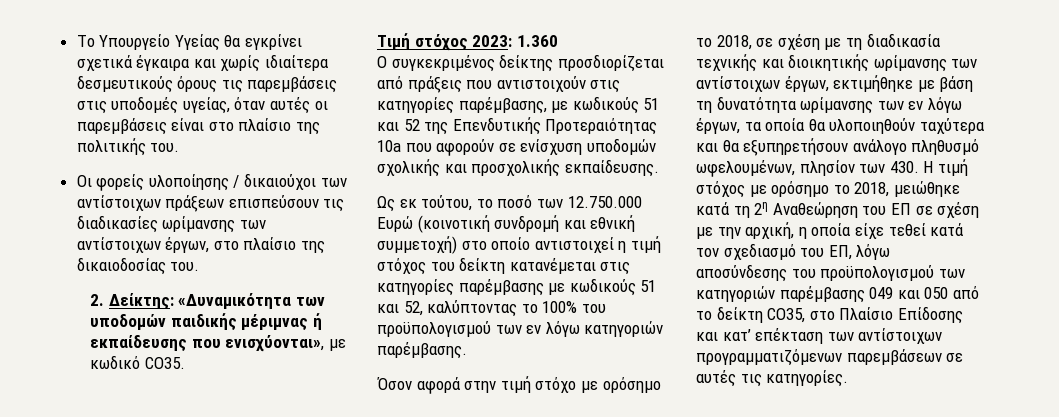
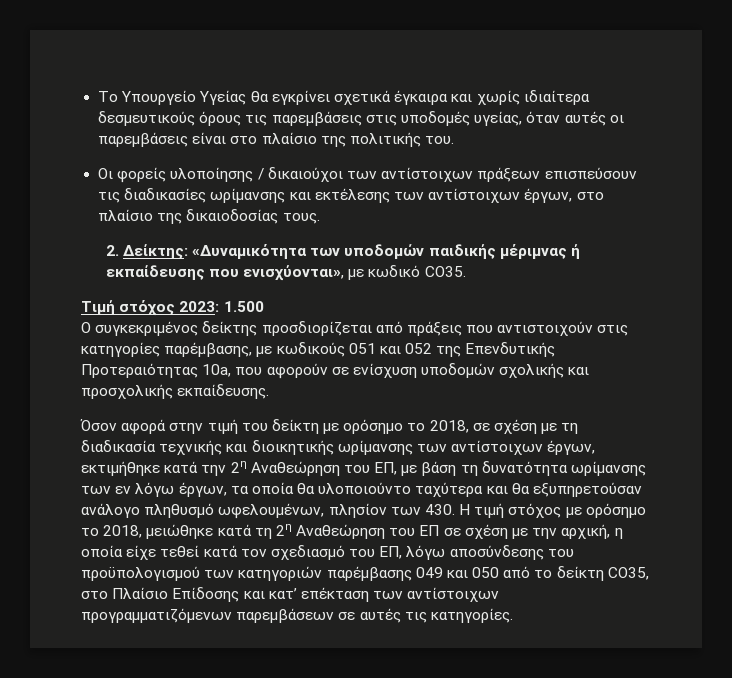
- Οι φορείς υλοποίησης / δικαιούχοι των αντίστοιχων πράξεων επισπεύσουν τις διαδικασίες ωρίμανσης των αντίστοιχων έργων, στο πλαίσιο της δικαιοδοσίας του.
+ Οι φορείς υλοποίησης / δικαιούχοι των αντίστοιχων πράξεων επισπεύσουν τις διαδικασίες ωρίμανσης και εκτέλεσης των αντίστοιχων έργων, στο πλαίσιο της δικαιοδοσίας τους.
- Τιμή στόχος 2023: 1.360
+ Τιμή στόχος 2023: 1.500
- Ο συγκεκριμένος δείκτης προσδιορίζεται από πράξεις που αντιστοιχούν στις κατηγορίες παρέμβασης, με κωδικούς 51 και 52 της Επενδυτικής Προτεραιότητας 10a που αφορούν σε ενίσχυση υποδομών σχολικής και προσχολικής εκπαίδευσης.
+ Ο συγκεκριμένος δείκτης προσδιορίζεται από πράξεις που αντιστοιχούν στις κατηγορίες παρέμβασης, με κωδικούς 051 και 052 της Επενδυτικής Προτεραιότητας 10a, που αφορούν σε ενίσχυση υποδομών σχολικής και προσχολικής εκπαίδευσης.
- Ως εκ τούτου, το ποσό των 12.750.000 Ευρώ (κοινοτική συνδρομή και εθνική συμμετοχή) στο οποίο αντιστοιχεί η τιμή στόχος του δείκτη κατανέμεται στις κατηγορίες παρέμβασης με κωδικούς 51 και 52, καλύπτοντας το 100% του προϋπολογισμού των εν λόγω κατηγοριών παρέμβασης.
- Όσον αφορά στην τιμή στόχο με ορόσημο το 2018, σε σχέση με τη διαδικασία τεχνικής και διοικητικής ωρίμανσης των αντίστοιχων έργων, εκτιμήθηκε με βάση τη δυνατότητα ωρίμανσης των εν λόγω έργων, τα οποία θα υλοποιηθούν ταχύτερα και θα εξυπηρετήσουν ανάλογο πληθυσμό ωφελουμένων, πλησίον των 430. Η τιμή στόχος με ορόσημο το 2018, μειώθηκε κατά τη 2η Αναθεώρηση του ΕΠ σε σχέση με την αρχική, η οποία είχε τεθεί κατά τον σχεδιασμό του ΕΠ, λόγω αποσύνδεσης του προϋπολογισμού των κατηγοριών παρέμβασης 049 και 050 από το δείκτη CO35, στο Πλαίσιο Επίδοσης και κατ’ επέκταση των αντίστοιχων προγραμματιζόμενων παρεμβάσεων σε αυτές τις κατηγορίες.
+ Όσον αφορά στην τιμή του δείκτη με ορόσημο το 2018, σε σχέση με τη διαδικασία τεχνικής και διοικητικής ωρίμανσης των αντίστοιχων έργων, εκτιμήθηκε κατά την 2η Αναθεώρηση του ΕΠ, με βάση τη δυνατότητα ωρίμανσης των εν λόγω έργων, τα οποία θα υλοποιούντο ταχύτερα και θα εξυπηρετούσαν ανάλογο πληθυσμό ωφελουμένων, πλησίον των 430. Η τιμή στόχος με ορόσημο το 2018, μειώθηκε κατά τη 2η Αναθεώρηση του ΕΠ σε σχέση με την αρχική, η οποία είχε τεθεί κατά τον σχεδιασμό του ΕΠ, λόγω αποσύνδεσης του προϋπολογισμού των κατηγοριών παρέμβασης 049 και 050 από το δείκτη CO35, στο Πλαίσιο Επίδοσης και κατ’ επέκταση των αντίστοιχων προγραμματιζόμενων παρεμβάσεων σε αυτές τις κατηγορίες.

